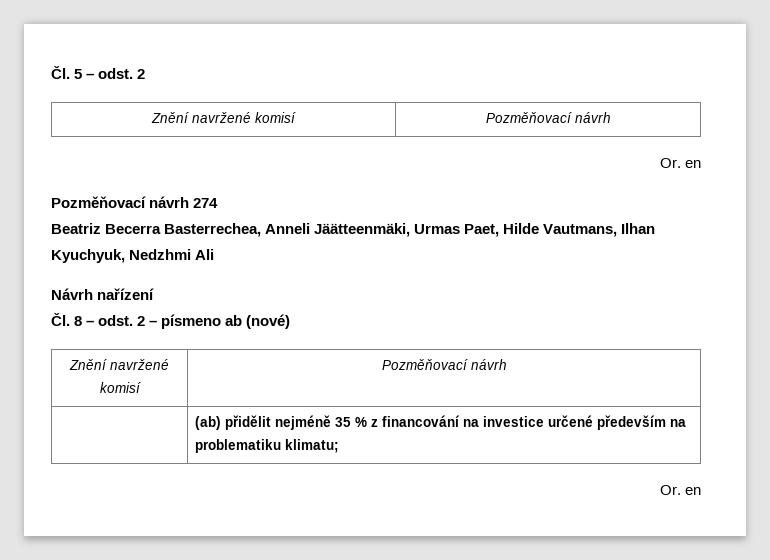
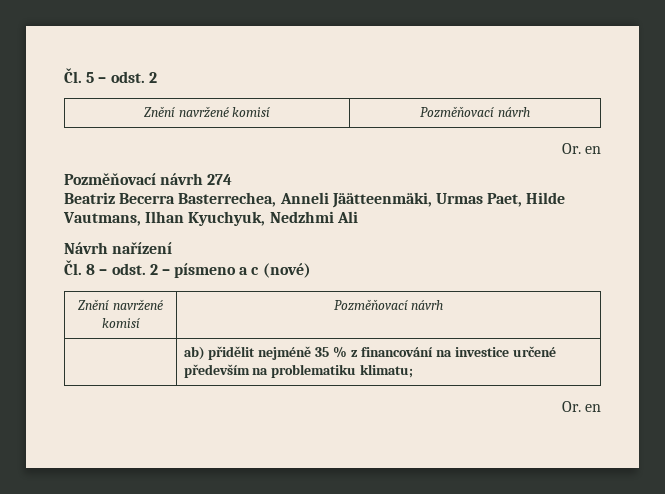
- Čl. 8 – odst. 2 – písmeno ab (nové)
+ Čl. 8 – odst. 2 – písmeno a c (nové)
- | (ab) přidělit nejméně 35 % z financování na investice určené především na problematiku klimatu;
+ | ab) přidělit nejméně 35 % z financování na investice určené především na problematiku klimatu;

